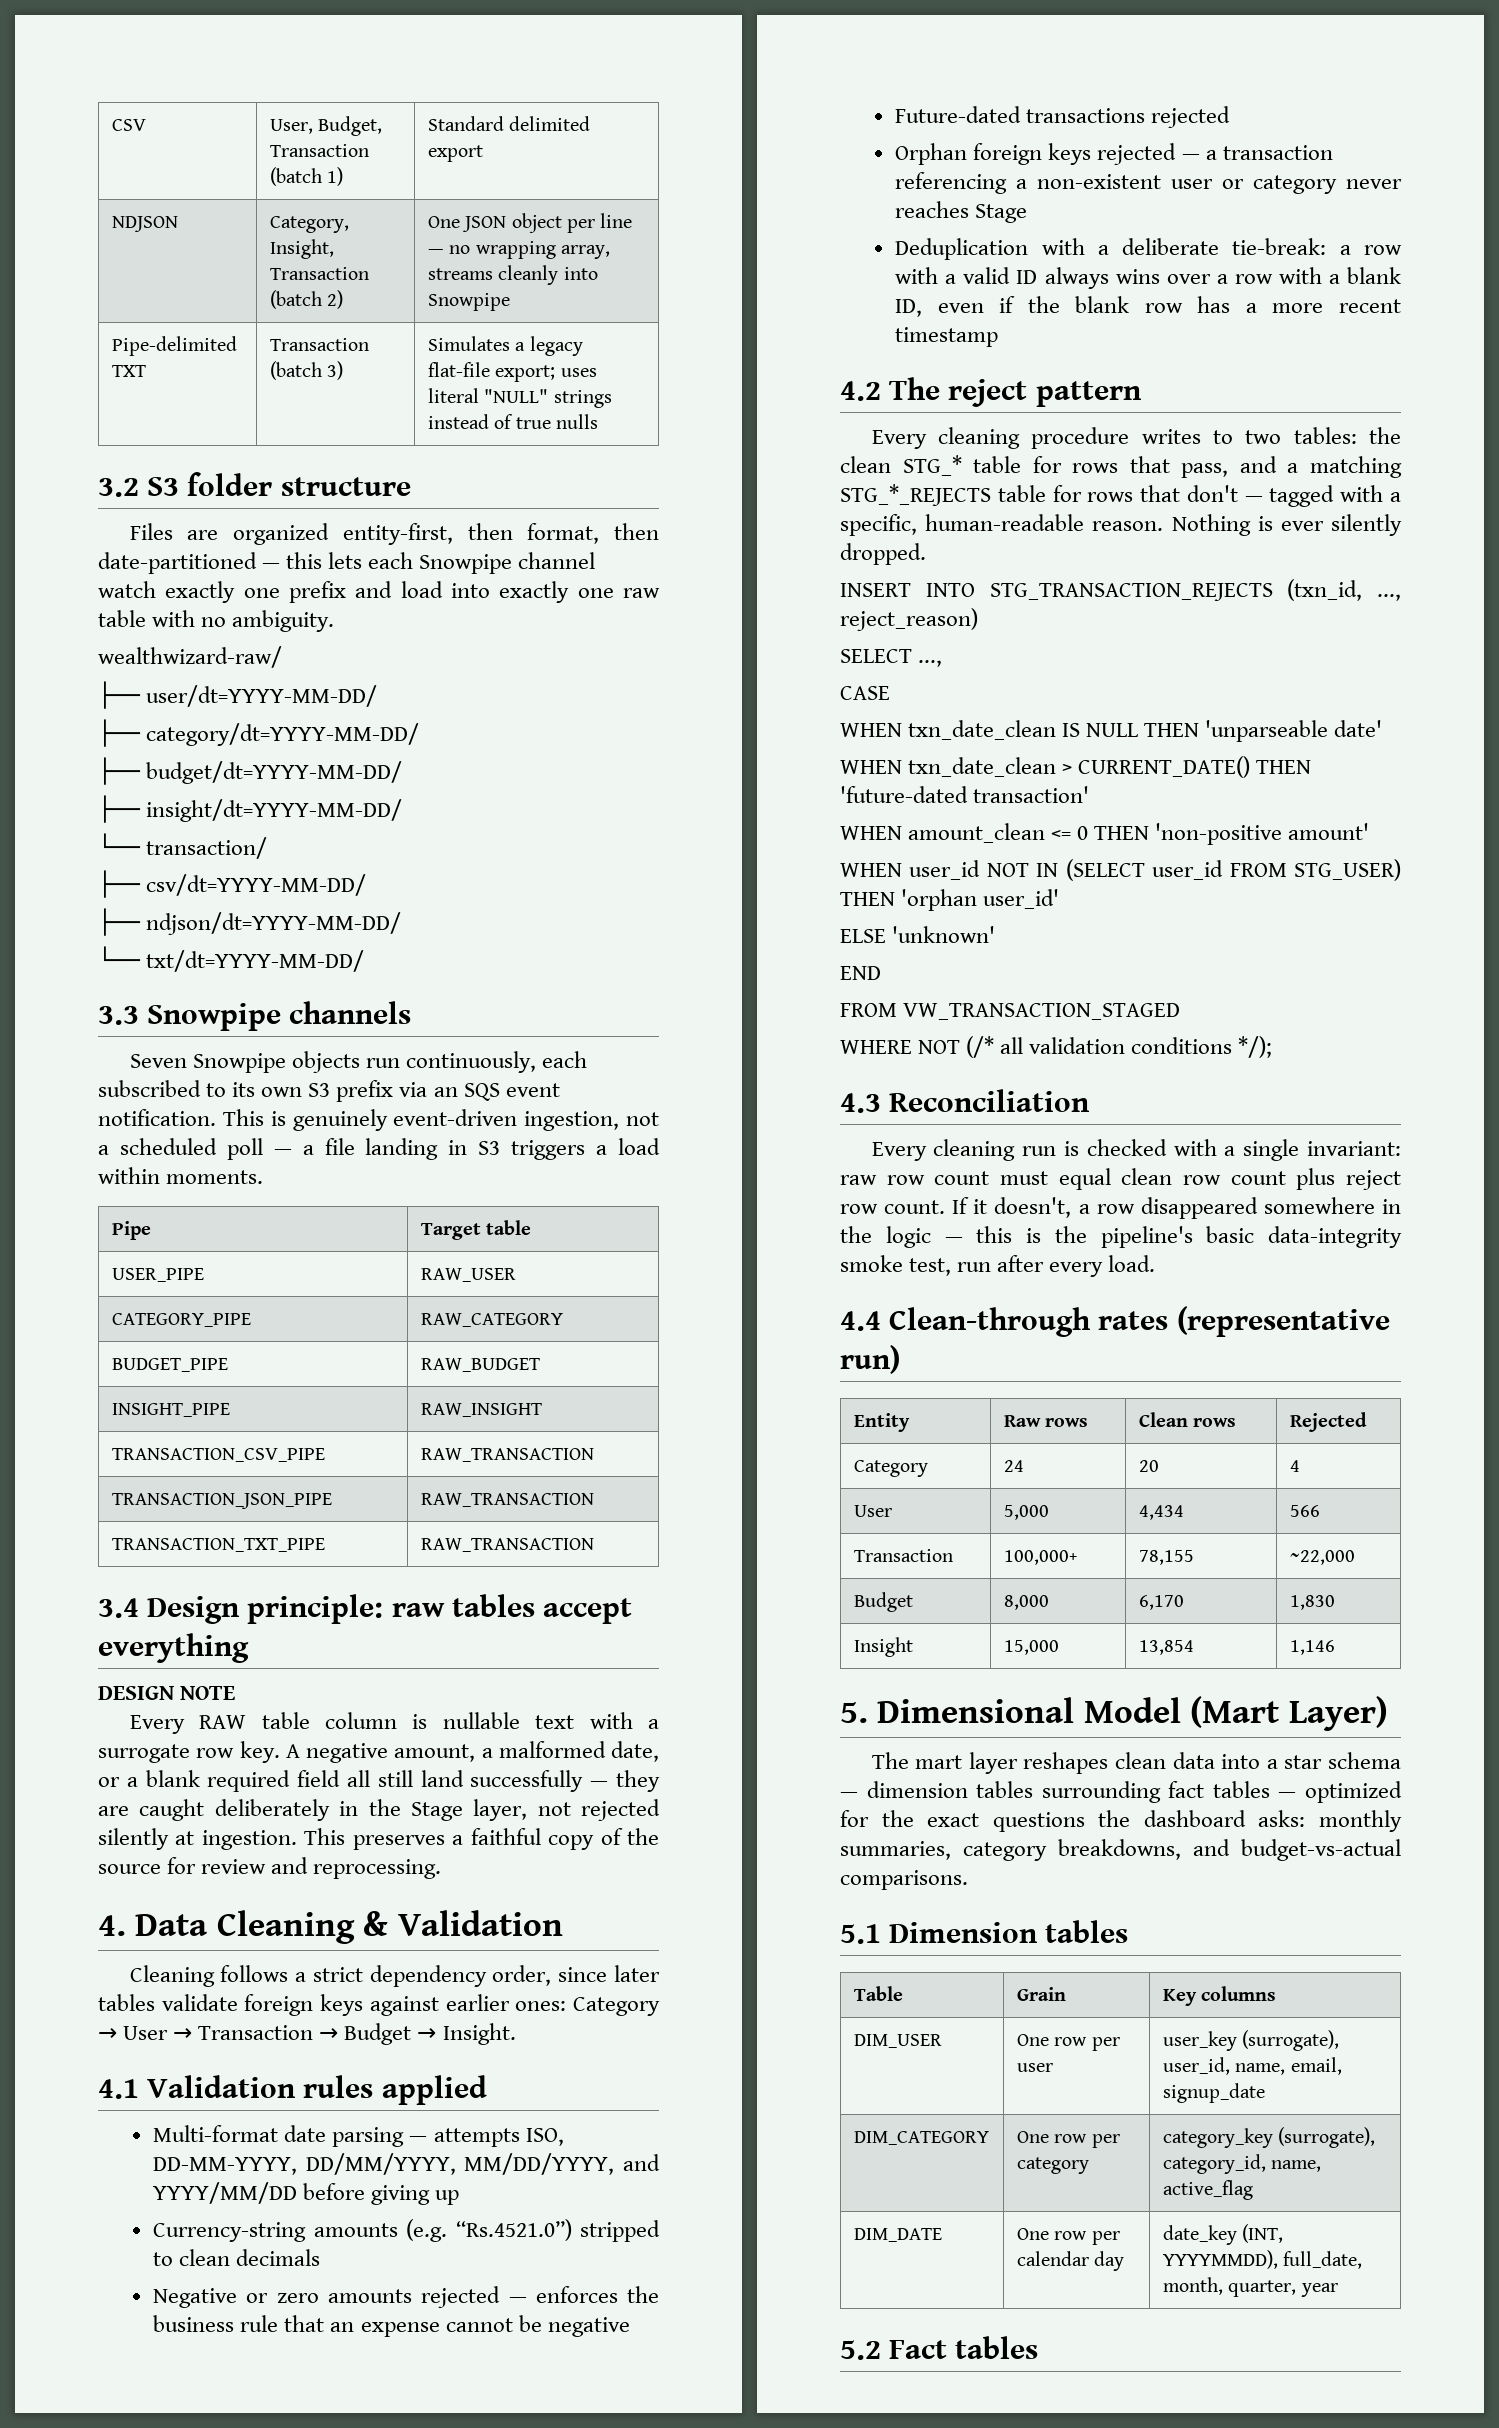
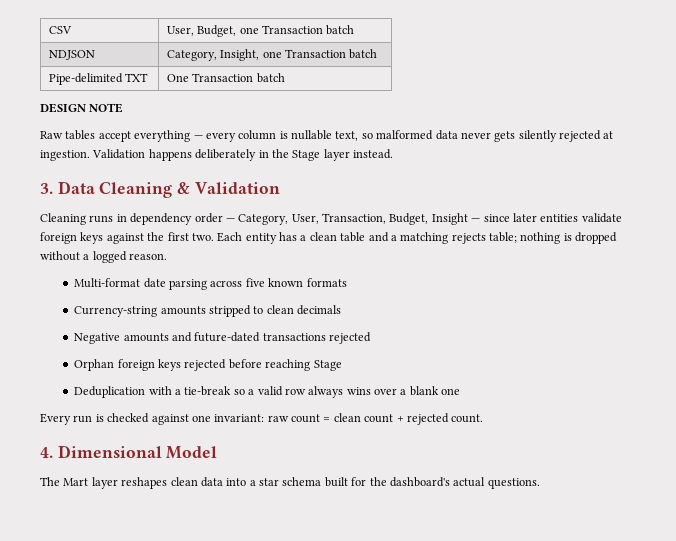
- CSV | User, Budget, Transaction (batch 1) | Standard delimited export
- NDJSON | Category, Insight, Transaction (batch 2) | One JSON object per line — no wrapping array, streams cleanly into Snowpipe
- Pipe-delimited TXT | Transaction (batch 3) | Simulates a legacy flat-file export; uses literal "NULL" strings instead of true nulls
- 3.2 S3 folder structure
- Files are organized entity-first, then format, then date-partitioned — this lets each Snowpipe channel watch exactly one prefix and load into exactly one raw table with no ambiguity.
- wealthwizard-raw/
- ├── user/dt=YYYY-MM-DD/
- ├── category/dt=YYYY-MM-DD/
- ├── budget/dt=YYYY-MM-DD/
- ├── insight/dt=YYYY-MM-DD/
- └── transaction/
- ├── csv/dt=YYYY-MM-DD/
- ├── ndjson/dt=YYYY-MM-DD/
- └── txt/dt=YYYY-MM-DD/
- 3.3 Snowpipe channels
- Seven Snowpipe objects run continuously, each subscribed to its own S3 prefix via an SQS event notification. This is genuinely event-driven ingestion, not a scheduled poll — a file landing in S3 triggers a load within moments.
- Pipe | Target table
- USER_PIPE | RAW_USER
- CATEGORY_PIPE | RAW_CATEGORY
- BUDGET_PIPE | RAW_BUDGET
- INSIGHT_PIPE | RAW_INSIGHT
- TRANSACTION_CSV_PIPE | RAW_TRANSACTION
- TRANSACTION_JSON_PIPE | RAW_TRANSACTION
- TRANSACTION_TXT_PIPE | RAW_TRANSACTION
- 3.4 Design principle: raw tables accept everything
+ CSV | User, Budget, one Transaction batch
+ NDJSON | Category, Insight, one Transaction batch
+ Pipe-delimited TXT | One Transaction batch
  DESIGN NOTE
- Every RAW table column is nullable text with a surrogate row key. A negative amount, a malformed date, or a blank required field all still land successfully — they are caught deliberately in the Stage layer, not rejected silently at ingestion. This preserves a faithful copy of the source for review and reprocessing.
- 4. Data Cleaning & Validation
+ Raw tables accept everything — every column is nullable text, so malformed data never gets silently rejected at ingestion. Validation happens deliberately in the Stage layer instead.
+ 3. Data Cleaning & Validation
- Cleaning follows a strict dependency order, since later tables validate foreign keys against earlier ones: Category → User → Transaction → Budget → Insight.
- 4.1 Validation rules applied
- Multi-format date parsing — attempts ISO, DD-MM-YYYY, DD/MM/YYYY, MM/DD/YYYY, and YYYY/MM/DD before giving up
+ Cleaning runs in dependency order — Category, User, Transaction, Budget, Insight — since later entities validate foreign keys against the first two. Each entity has a clean table and a matching rejects table; nothing is dropped without a logged reason.
+ Multi-format date parsing across five known formats
- Currency-string amounts (e.g. “Rs.4521.0”) stripped to clean decimals
+ Currency-string amounts stripped to clean decimals
- Negative or zero amounts rejected — enforces the business rule that an expense cannot be negative
- Future-dated transactions rejected
+ Negative amounts and future-dated transactions rejected
- Orphan foreign keys rejected — a transaction referencing a non-existent user or category never reaches Stage
+ Orphan foreign keys rejected before reaching Stage
- Deduplication with a deliberate tie-break: a row with a valid ID always wins over a row with a blank ID, even if the blank row has a more recent timestamp
- 4.2 The reject pattern
- Every cleaning procedure writes to two tables: the clean STG_* table for rows that pass, and a matching STG_*_REJECTS table for rows that don't — tagged with a specific, human-readable reason. Nothing is ever silently dropped.
- INSERT INTO STG_TRANSACTION_REJECTS (txn_id, ..., reject_reason)
- SELECT ...,
- CASE
- WHEN txn_date_clean IS NULL THEN 'unparseable date'
- WHEN txn_date_clean > CURRENT_DATE() THEN 'future-dated transaction'
- WHEN amount_clean <= 0 THEN 'non-positive amount'
- WHEN user_id NOT IN (SELECT user_id FROM STG_USER) THEN 'orphan user_id'
- ELSE 'unknown'
- END
- FROM VW_TRANSACTION_STAGED
- WHERE NOT (/* all validation conditions */);
- 4.3 Reconciliation
- Every cleaning run is checked with a single invariant: raw row count must equal clean row count plus reject row count. If it doesn't, a row disappeared somewhere in the logic — this is the pipeline's basic data-integrity smoke test, run after every load.
- 4.4 Clean-through rates (representative run)
- Entity | Raw rows | Clean rows | Rejected
- Category | 24 | 20 | 4
- User | 5,000 | 4,434 | 566
- Transaction | 100,000+ | 78,155 | ~22,000
- Budget | 8,000 | 6,170 | 1,830
- Insight | 15,000 | 13,854 | 1,146
- 5. Dimensional Model (Mart Layer)
- The mart layer reshapes clean data into a star schema — dimension tables surrounding fact tables — optimized for the exact questions the dashboard asks: monthly summaries, category breakdowns, and budget-vs-actual comparisons.
- 5.1 Dimension tables
- Table | Grain | Key columns
- DIM_USER | One row per user | user_key (surrogate), user_id, name, email, signup_date
- DIM_CATEGORY | One row per category | category_key (surrogate), category_id, name, active_flag
- DIM_DATE | One row per calendar day | date_key (INT, YYYYMMDD), full_date, month, quarter, year
- 5.2 Fact tables
+ Deduplication with a tie-break so a valid row always wins over a blank one
+ Every run is checked against one invariant: raw count = clean count + rejected count.
+ 4. Dimensional Model
+ The Mart layer reshapes clean data into a star schema built for the dashboard's actual questions.

